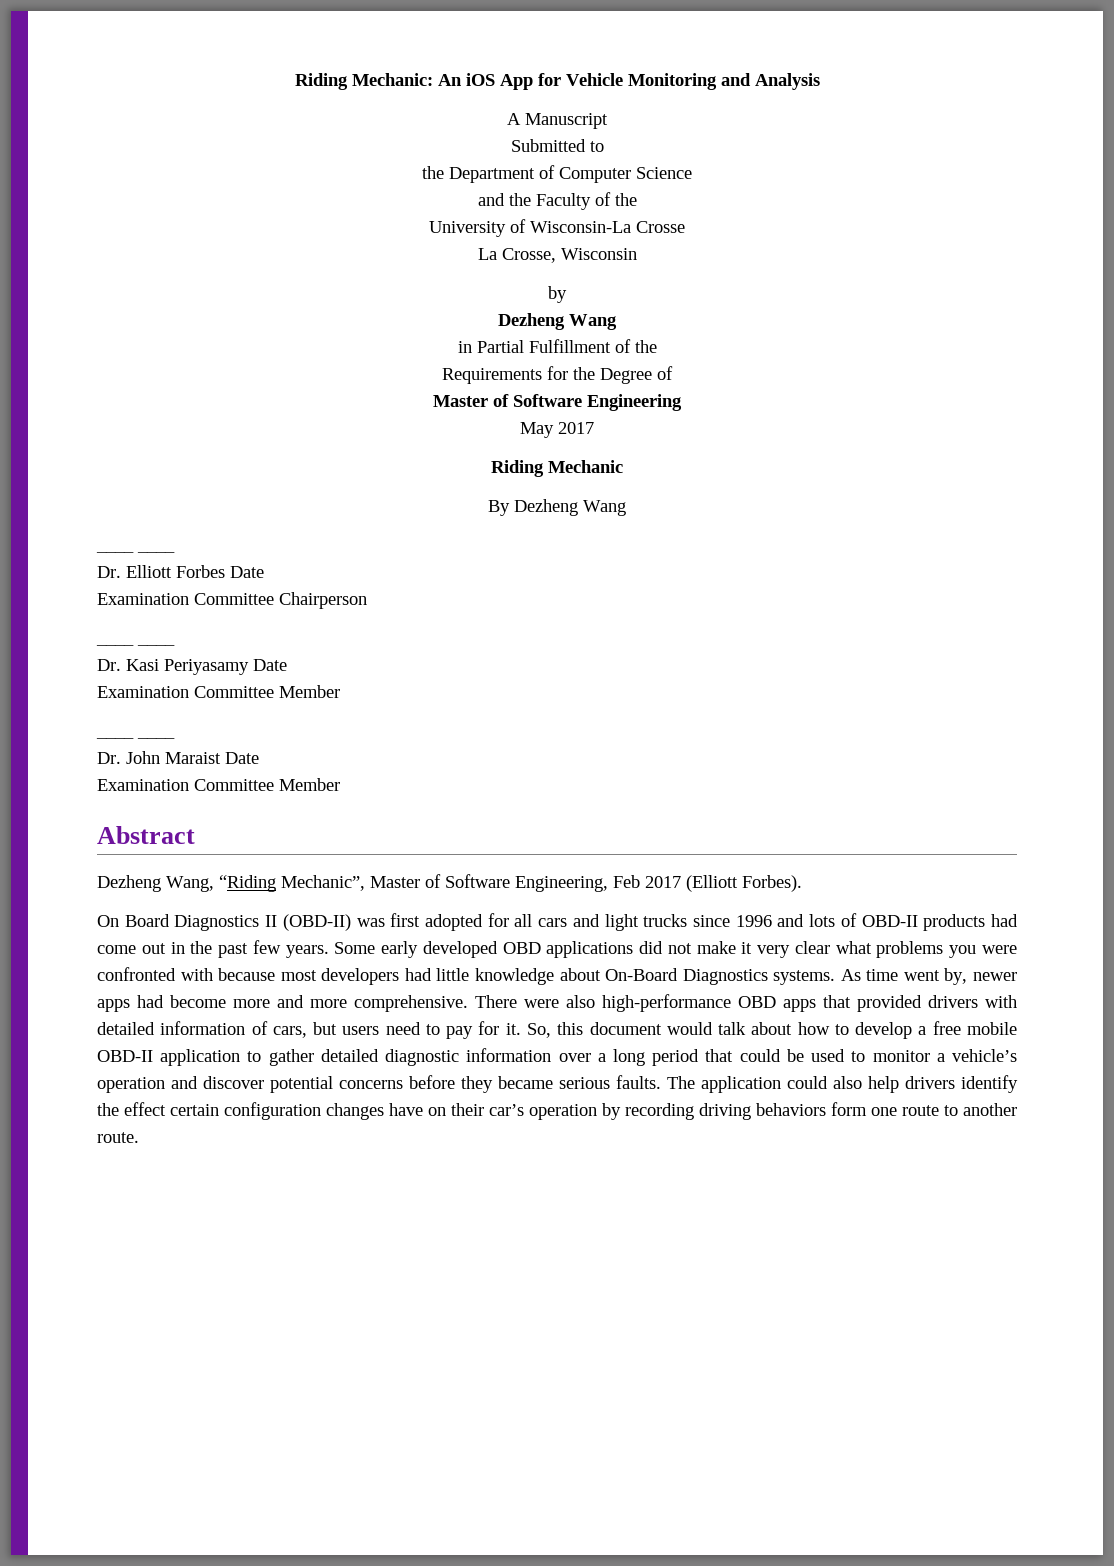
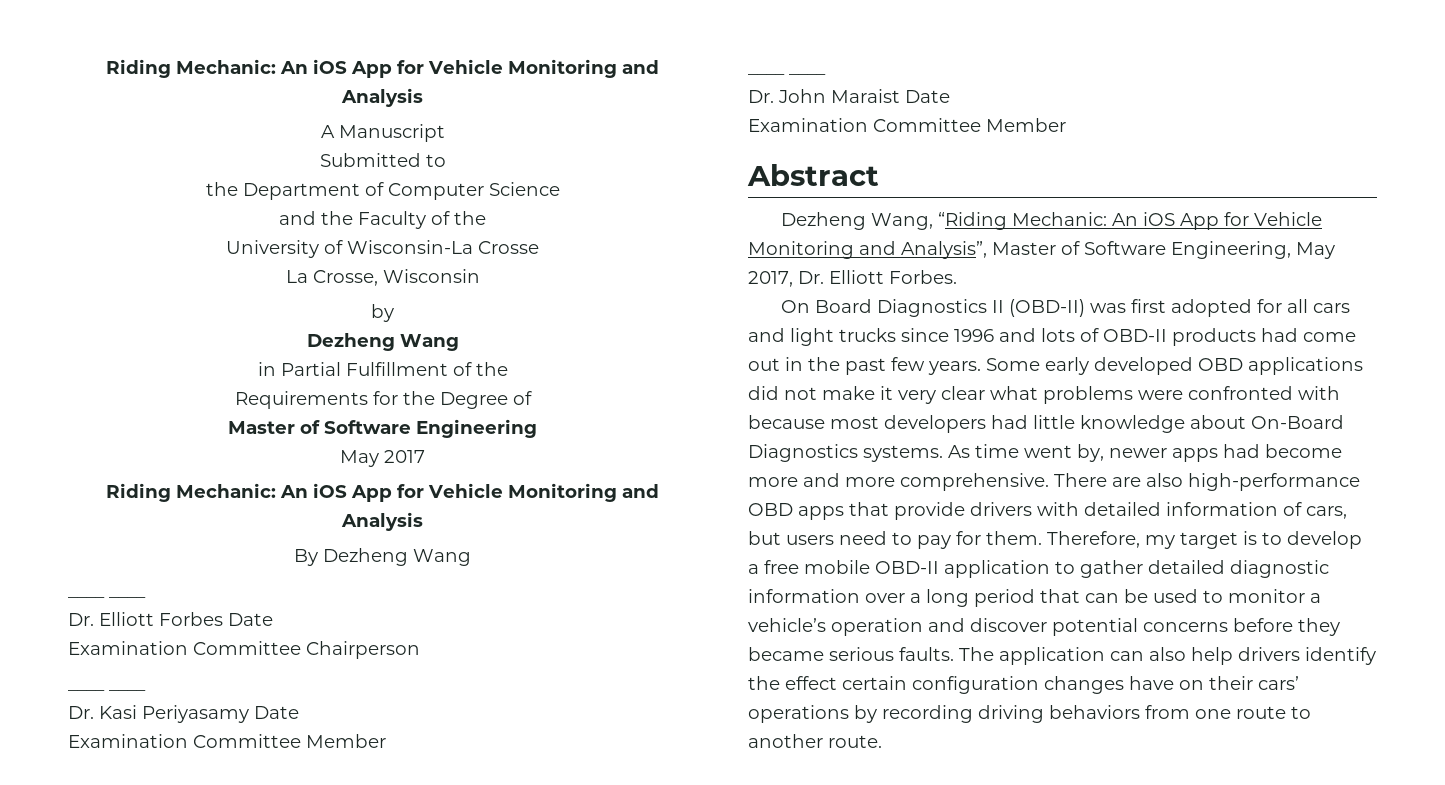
  May 2017
- Riding Mechanic
+ Riding Mechanic: An iOS App for Vehicle Monitoring and Analysis
- Dezheng Wang, “Riding Mechanic”, Master of Software Engineering, Feb 2017 (Elliott Forbes).
+ Dezheng Wang, “Riding Mechanic: An iOS App for Vehicle Monitoring and Analysis”, Master of Software Engineering, May 2017, Dr. Elliott Forbes.
- Some early developed OBD applications did not make it very clear what problems you were confronted with because most developers had little knowledge about On-Board Diagnostics systems.
+ Some early developed OBD applications did not make it very clear what problems were confronted with because most developers had little knowledge about On-Board Diagnostics systems.
- There were also high-performance OBD apps that provided drivers with detailed information of cars, but users need to pay for it. So, this document would talk about how to develop a free mobile OBD-II application to gather detailed diagnostic information over a long period that could be used to monitor a vehicle’s operation and discover potential concerns before they became serious faults.
+ There are also high-performance OBD apps that provide drivers with detailed information of cars, but users need to pay for them. Therefore, my target is to develop a free mobile OBD-II application to gather detailed diagnostic information over a long period that can be used to monitor a vehicle’s operation and discover potential concerns before they became serious faults.
- The application could also help drivers identify the effect certain configuration changes have on their car’s operation by recording driving behaviors form one route to another route.
+ The application can also help drivers identify the effect certain configuration changes have on their cars’ operations by recording driving behaviors from one route to another route.

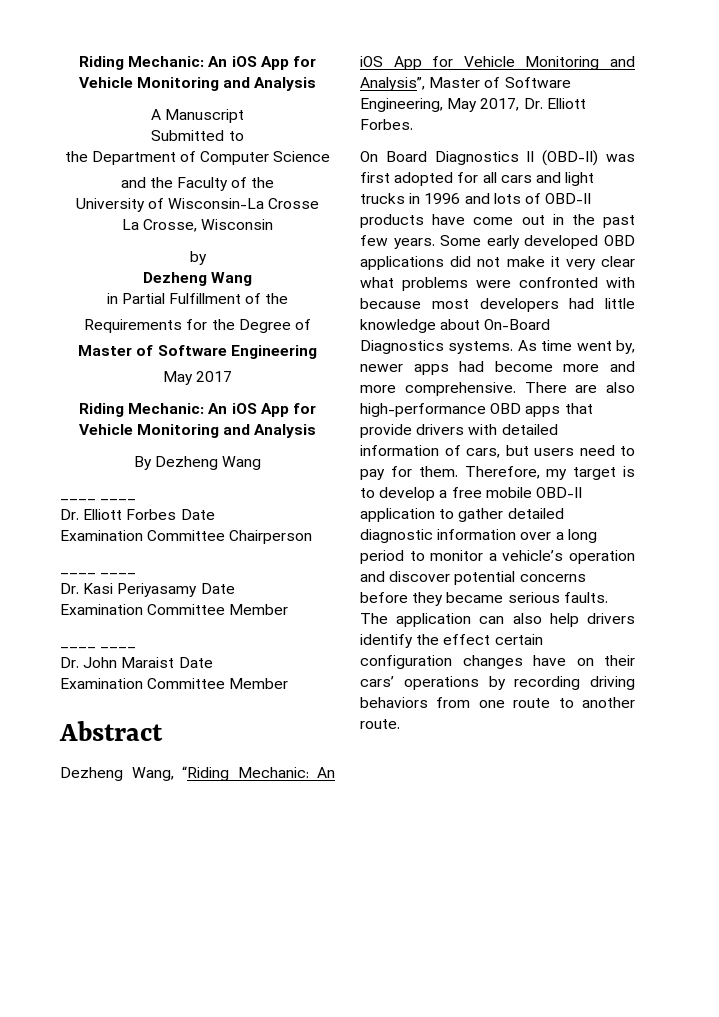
- On Board Diagnostics II (OBD-II) was first adopted for all cars and light trucks since 1996 and lots of OBD-II products had come out in the past few years.
+ On Board Diagnostics II (OBD-II) was first adopted for all cars and light trucks in 1996 and lots of OBD-II products have come out in the past few years.
- Therefore, my target is to develop a free mobile OBD-II application to gather detailed diagnostic information over a long period that can be used to monitor a vehicle’s operation and discover potential concerns before they became serious faults.
+ Therefore, my target is to develop a free mobile OBD-II application to gather detailed diagnostic information over a long period to monitor a vehicle’s operation and discover potential concerns before they became serious faults.

